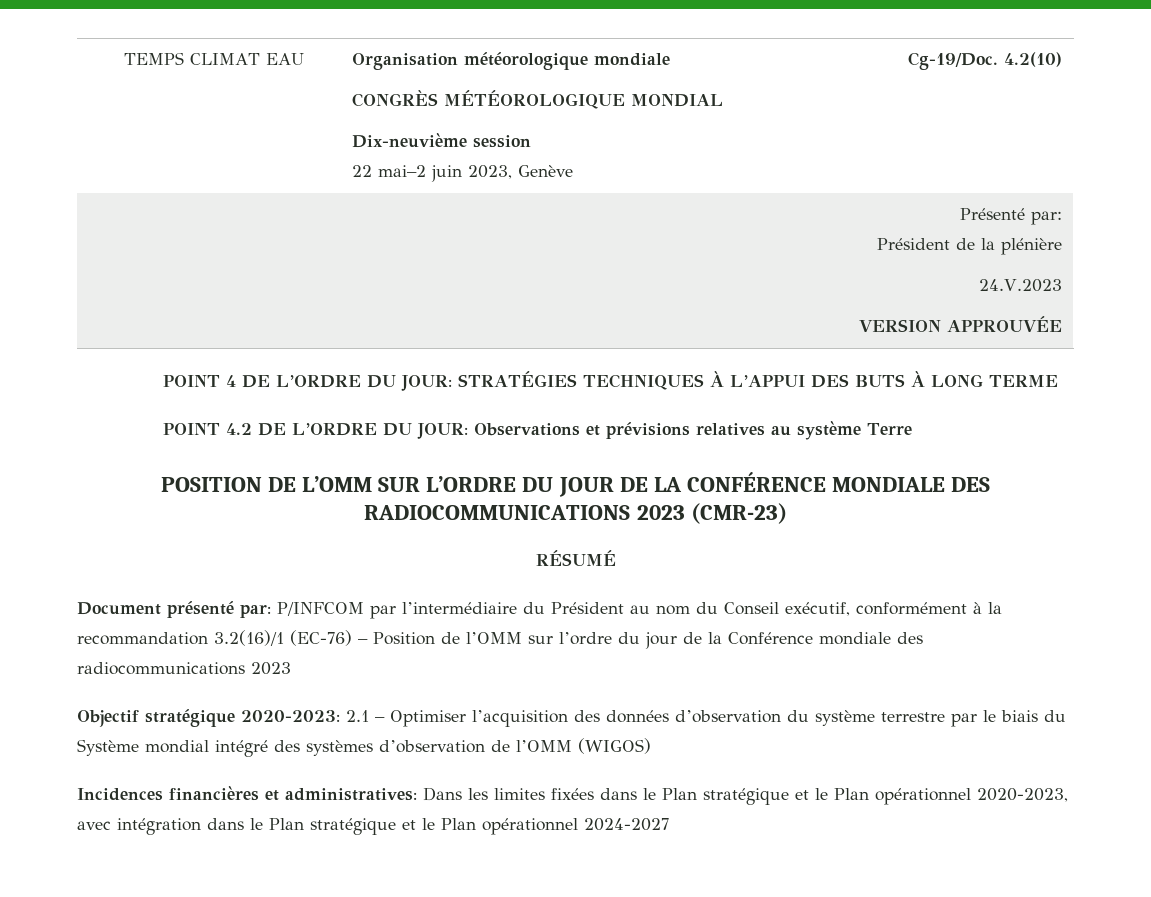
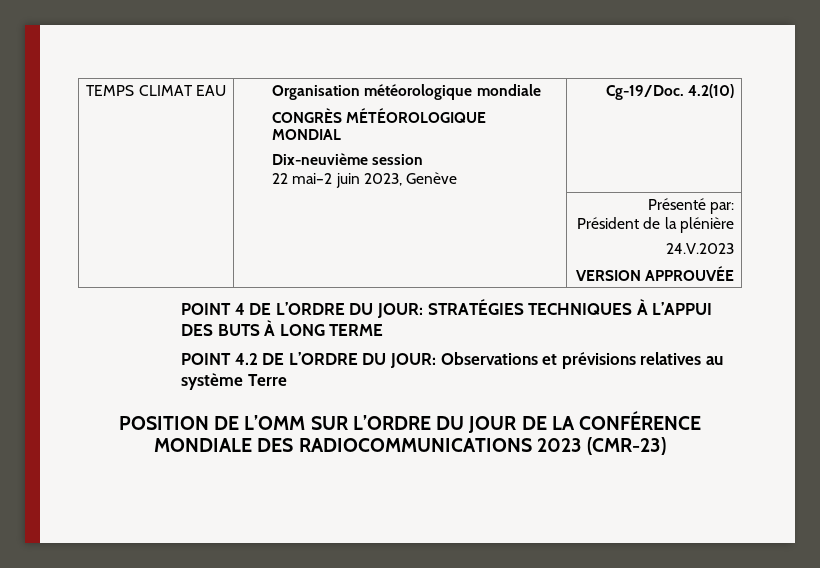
- RÉSUMÉ
- Document présenté par: P/INFCOM par l’intermédiaire du Président au nom du Conseil exécutif, conformément à la recommandation 3.2(16)/1 (EC-76) – Position de l’OMM sur l’ordre du jour de la Conférence mondiale des radiocommunications 2023
- Objectif stratégique 2020-2023: 2.1 – Optimiser l’acquisition des données d’observation du système terrestre par le biais du Système mondial intégré des systèmes d’observation de l’OMM (WIGOS)
- Incidences financières et administratives: Dans les limites fixées dans le Plan stratégique et le Plan opérationnel 2020-2023, avec intégration dans le Plan stratégique et le Plan opérationnel 2024-2027

